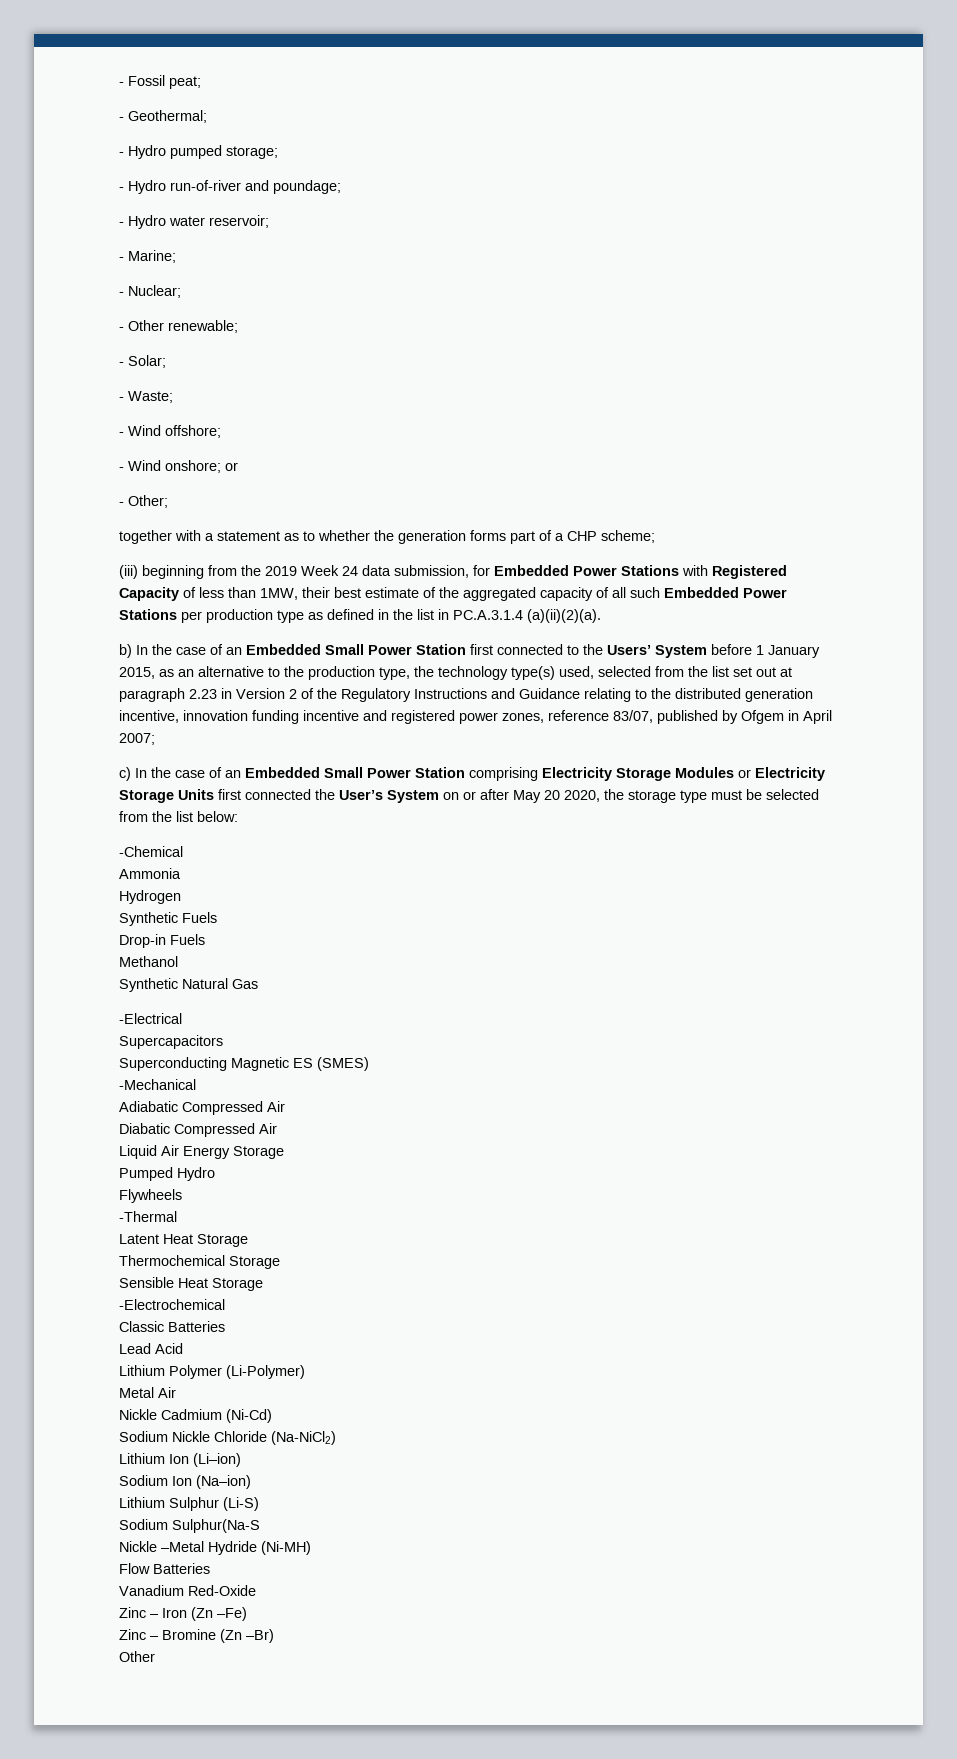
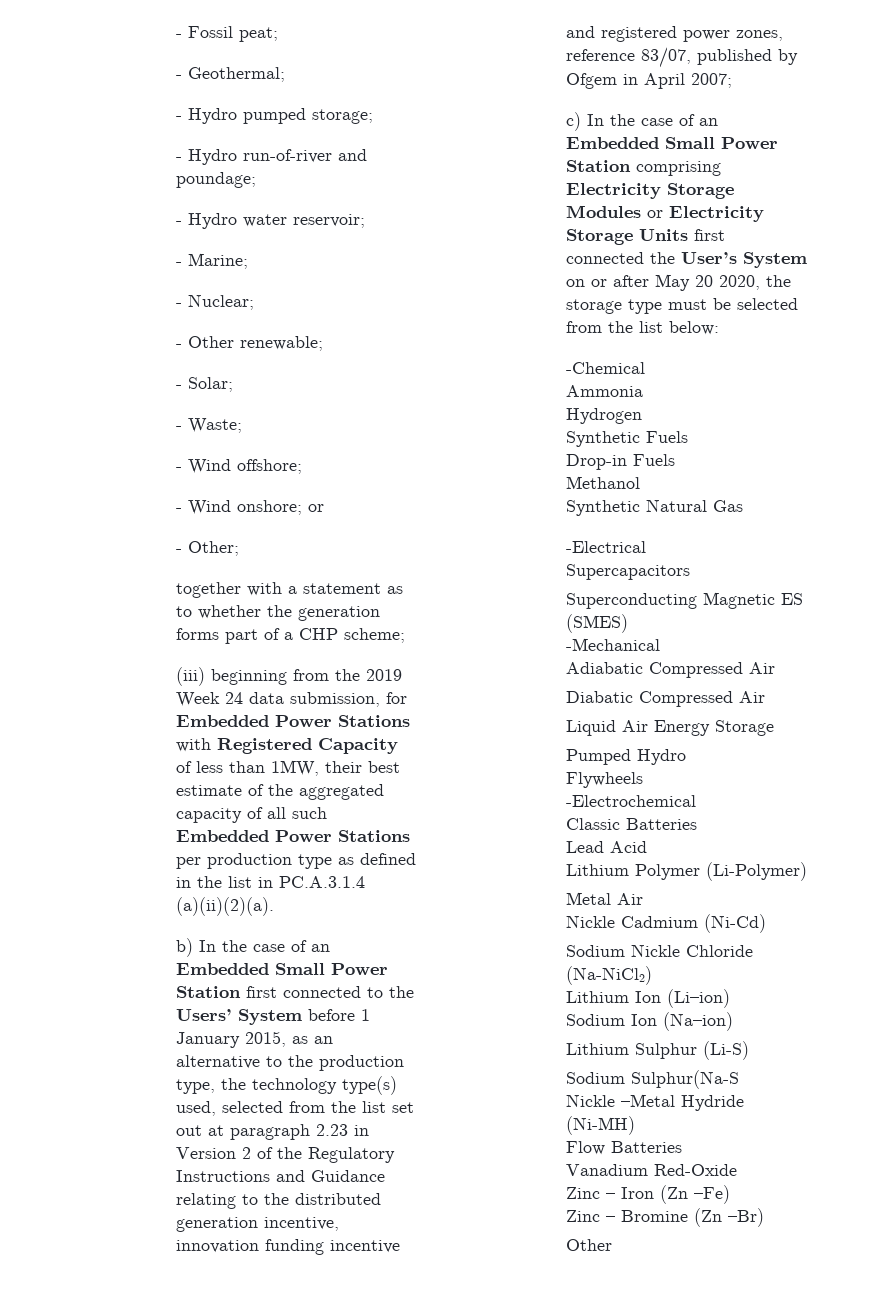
- -Thermal
- Latent Heat Storage
- Thermochemical Storage
- Sensible Heat Storage

